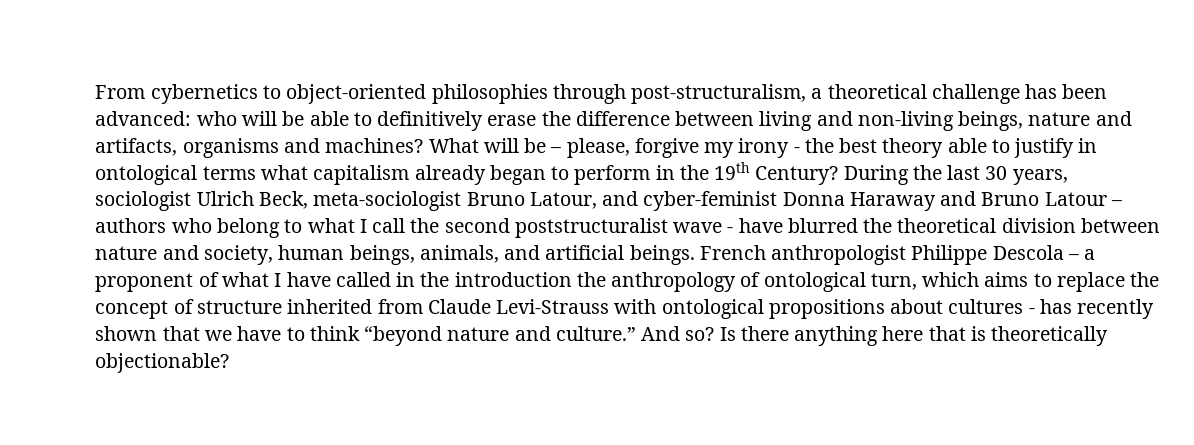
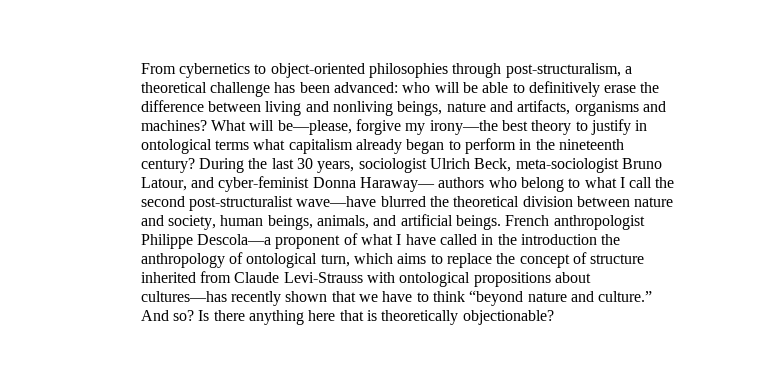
- From cybernetics to object-oriented philosophies through post-structuralism, a theoretical challenge has been advanced: who will be able to definitively erase the difference between living and non-living beings, nature and artifacts, organisms and machines?
+ From cybernetics to object-oriented philosophies through post-structuralism, a theoretical challenge has been advanced: who will be able to definitively erase the difference between living and nonliving beings, nature and artifacts, organisms and machines?
- What will be – please, forgive my irony - the best theory able to justify in ontological terms what capitalism already began to perform in the 19th Century?
+ What will be—please, forgive my irony—the best theory to justify in ontological terms what capitalism already began to perform in the nineteenth century?
- During the last 30 years, sociologist Ulrich Beck, meta-sociologist Bruno Latour, and cyber-feminist Donna Haraway and Bruno Latour – authors who belong to what I call the second poststructuralist wave - have blurred the theoretical division between nature and society, human beings, animals, and artificial beings.
+ During the last 30 years, sociologist Ulrich Beck, meta-sociologist Bruno Latour, and cyber-feminist Donna Haraway— authors who belong to what I call the second post-structuralist wave—have blurred the theoretical division between nature and society, human beings, animals, and artificial beings.
- French anthropologist Philippe Descola – a proponent of what I have called in the introduction the anthropology of ontological turn, which aims to replace the concept of structure inherited from Claude Levi-Strauss with ontological propositions about cultures - has recently shown that we have to think “beyond nature and culture.”
+ French anthropologist Philippe Descola—a proponent of what I have called in the introduction the anthropology of ontological turn, which aims to replace the concept of structure inherited from Claude Levi-Strauss with ontological propositions about cultures—has recently shown that we have to think “beyond nature and culture.”

